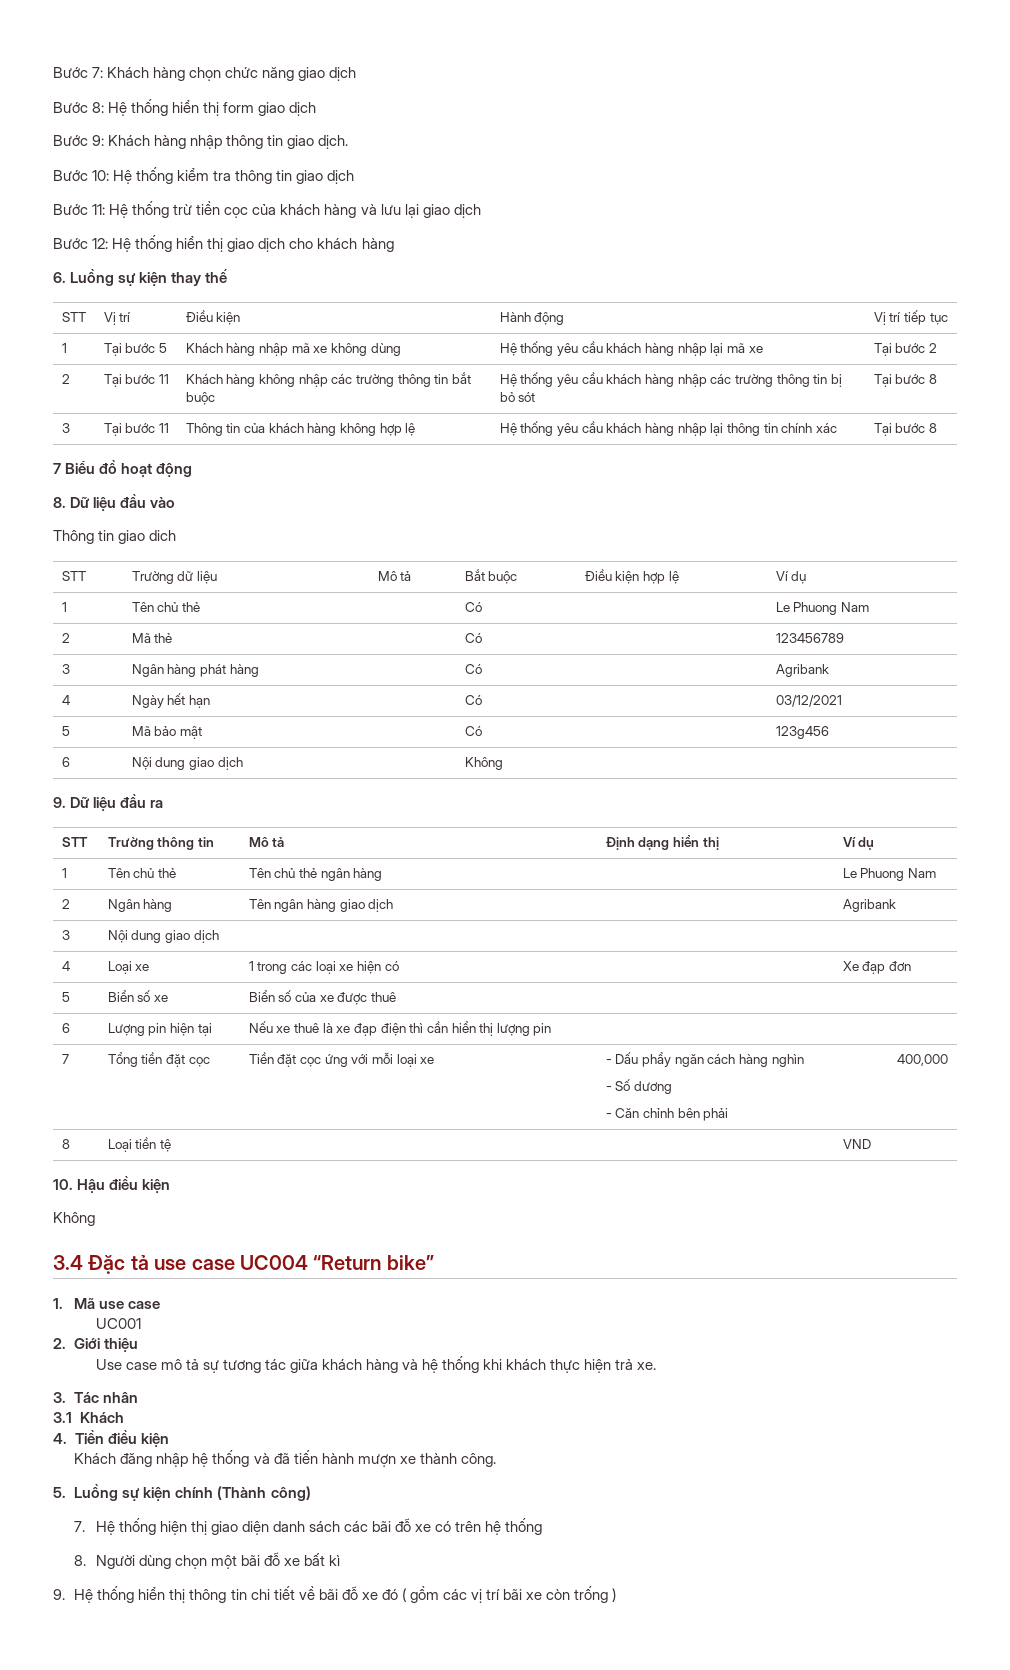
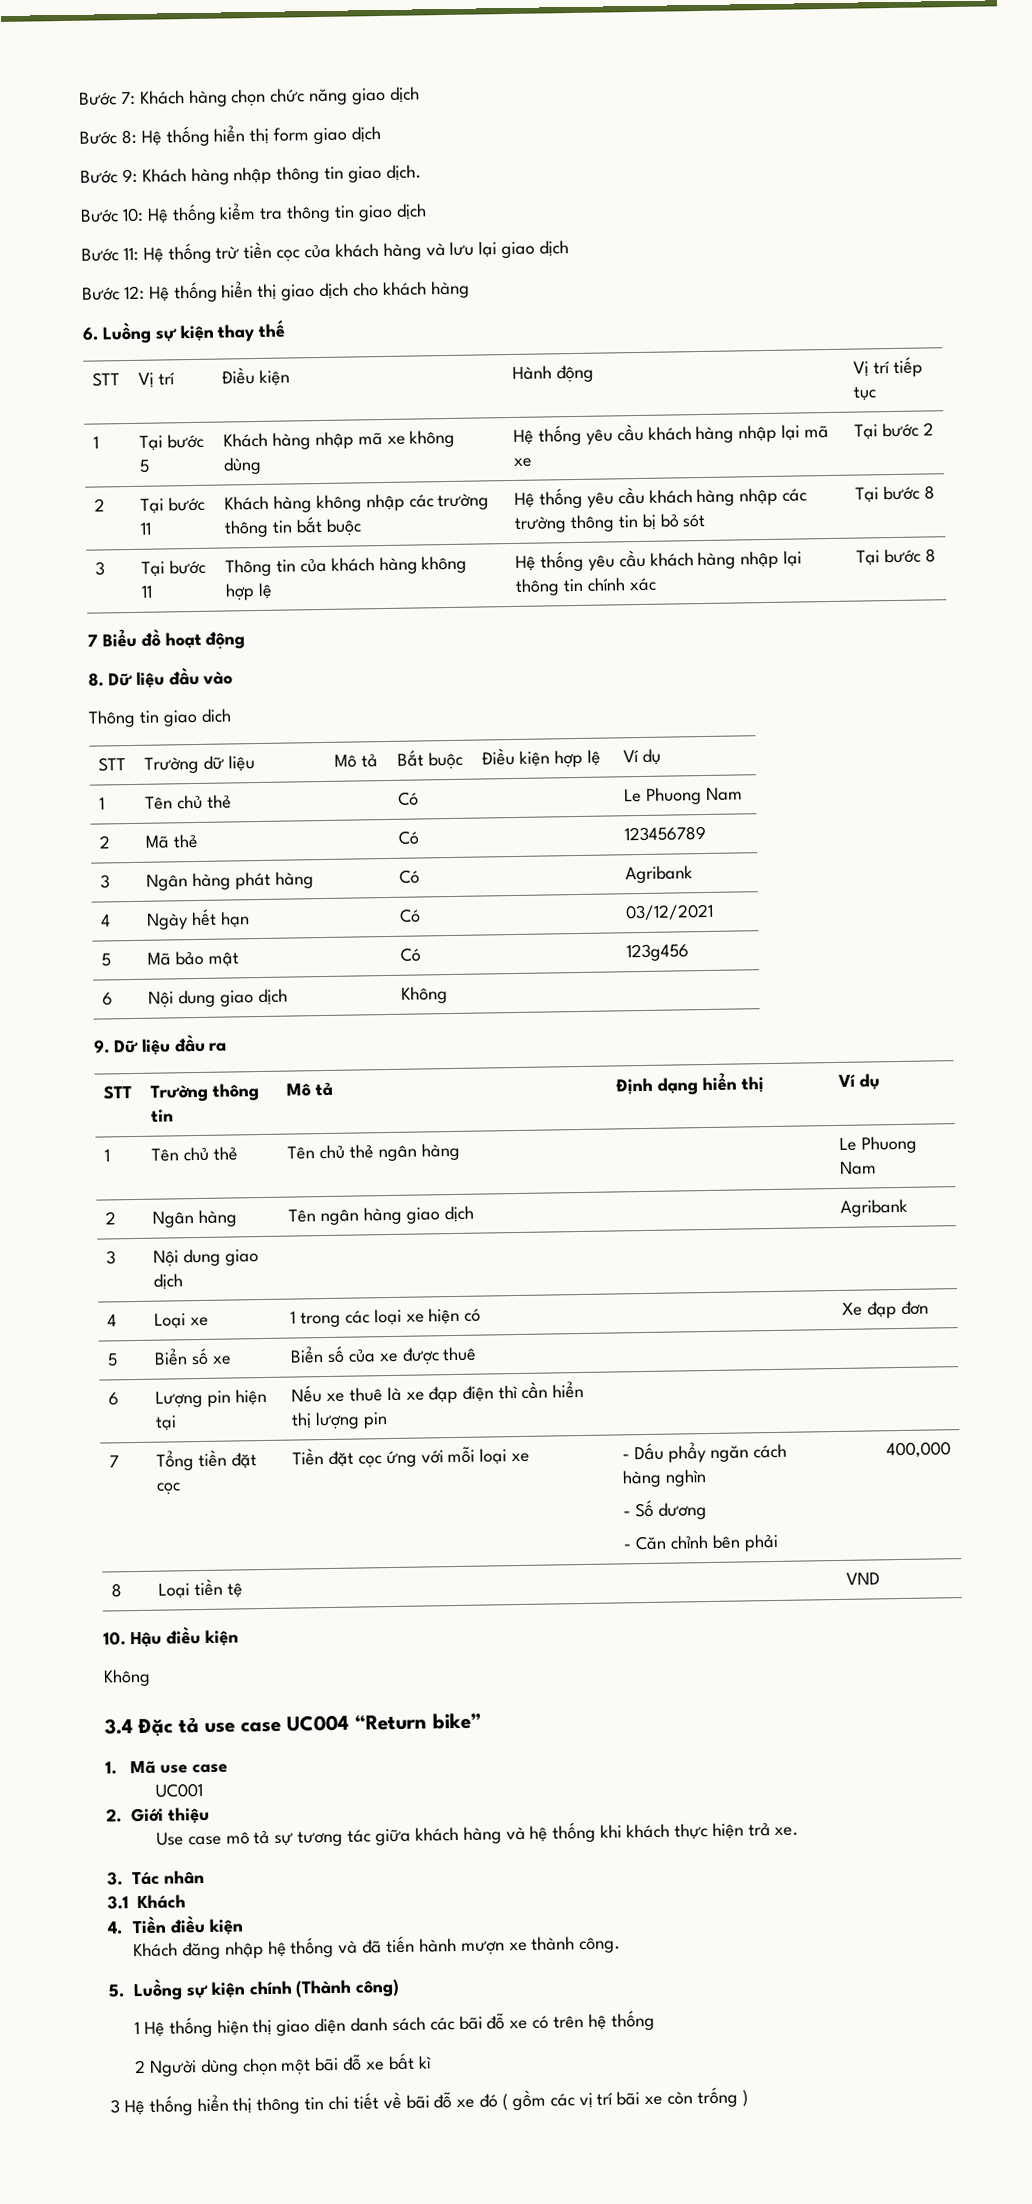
- 7. Hệ thống hiện thị giao diện danh sách các bãi đỗ xe có trên hệ thống
+ 1 Hệ thống hiện thị giao diện danh sách các bãi đỗ xe có trên hệ thống
- 8. Người dùng chọn một bãi đỗ xe bất kì
+ 2 Người dùng chọn một bãi đỗ xe bất kì
- 9. Hệ thống hiển thị thông tin chi tiết về bãi đỗ xe đó ( gồm các vị trí bãi xe còn trống )
+ 3 Hệ thống hiển thị thông tin chi tiết về bãi đỗ xe đó ( gồm các vị trí bãi xe còn trống )

